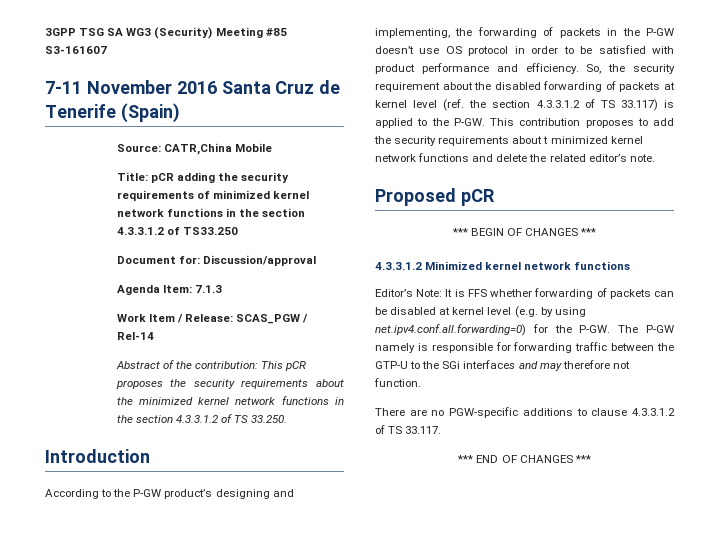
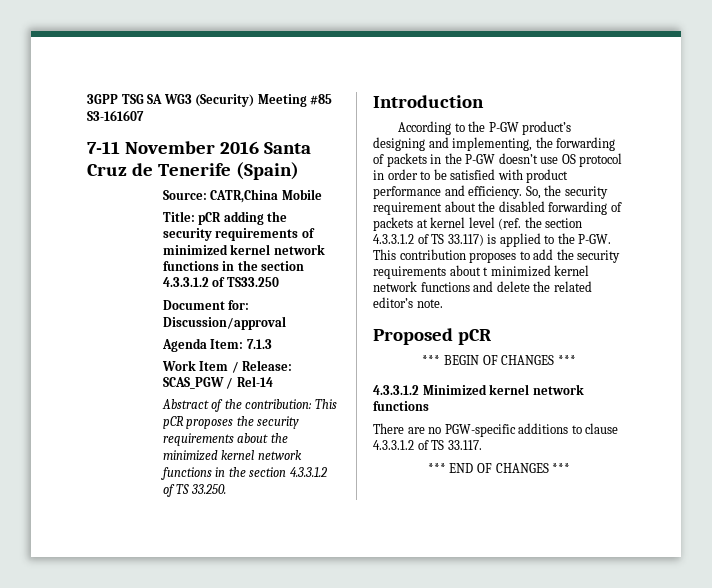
- Editor’s Note: It is FFS whether forwarding of packets can be disabled at kernel level (e.g. by using net.ipv4.conf.all.forwarding=0) for the P-GW. The P-GW namely is responsible for forwarding traffic between the GTP-U to the SGi interfaces and may therefore not function.

